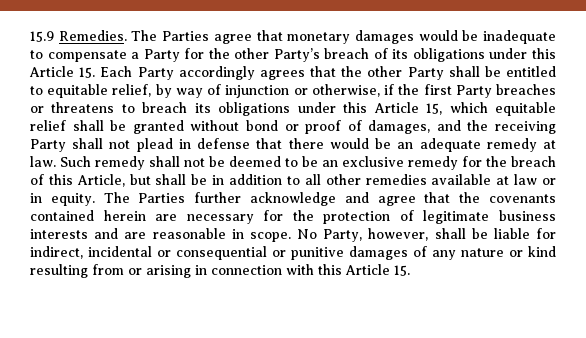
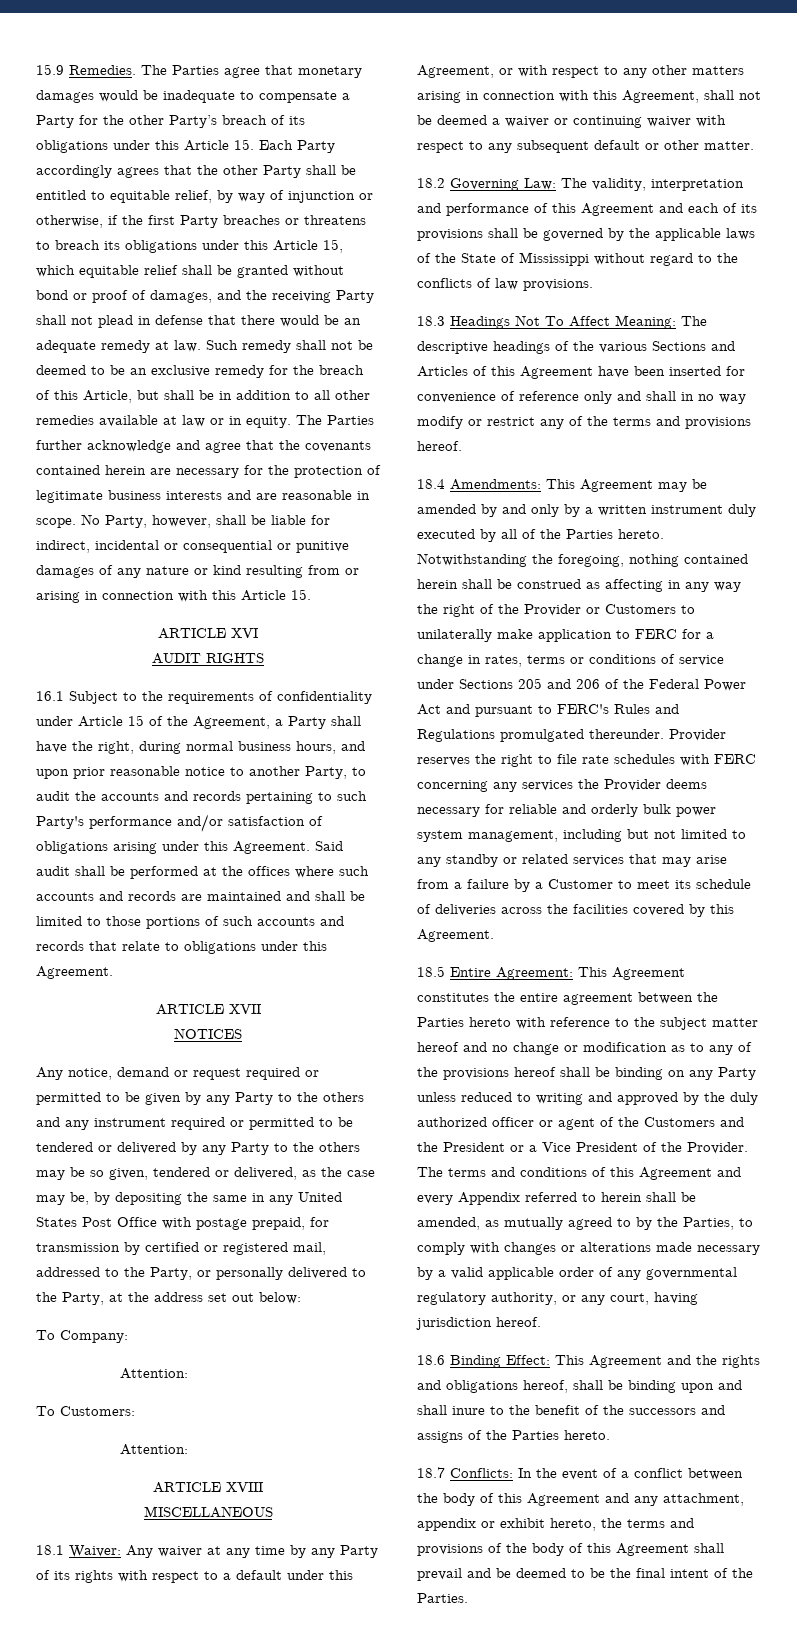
+ ARTICLE XVI
+ AUDIT RIGHTS
+ 16.1 Subject to the requirements of confidentiality under Article 15 of the Agreement, a Party shall have the right, during normal business hours, and upon prior reasonable notice to another Party, to audit the accounts and records pertaining to such Party's performance and/or satisfaction of obligations arising under this Agreement. Said audit shall be performed at the offices where such accounts and records are maintained and shall be limited to those portions of such accounts and records that relate to obligations under this Agreement.
+ ARTICLE XVII
+ NOTICES
+ Any notice, demand or request required or permitted to be given by any Party to the others and any instrument required or permitted to be tendered or delivered by any Party to the others may be so given, tendered or delivered, as the case may be, by depositing the same in any United States Post Office with postage prepaid, for transmission by certified or registered mail, addressed to the Party, or personally delivered to the Party, at the address set out below:
+ To Company:
+ Attention:
+ To Customers:
+ Attention:
+ ARTICLE XVIII
+ MISCELLANEOUS
+ 18.1 Waiver: Any waiver at any time by any Party of its rights with respect to a default under this Agreement, or with respect to any other matters arising in connection with this Agreement, shall not be deemed a waiver or continuing waiver with respect to any subsequent default or other matter.
+ 18.2 Governing Law: The validity, interpretation and performance of this Agreement and each of its provisions shall be governed by the applicable laws of the State of Mississippi without regard to the conflicts of law provisions.
+ 18.3 Headings Not To Affect Meaning: The descriptive headings of the various Sections and Articles of this Agreement have been inserted for convenience of reference only and shall in no way modify or restrict any of the terms and provisions hereof.
+ 18.4 Amendments: This Agreement may be amended by and only by a written instrument duly executed by all of the Parties hereto. Notwithstanding the foregoing, nothing contained herein shall be construed as affecting in any way the right of the Provider or Customers to unilaterally make application to FERC for a change in rates, terms or conditions of service under Sections 205 and 206 of the Federal Power Act and pursuant to FERC's Rules and Regulations promulgated thereunder. Provider reserves the right to file rate schedules with FERC concerning any services the Provider deems necessary for reliable and orderly bulk power system management, including but not limited to any standby or related services that may arise from a failure by a Customer to meet its schedule of deliveries across the facilities covered by this Agreement.
+ 18.5 Entire Agreement: This Agreement constitutes the entire agreement between the Parties hereto with reference to the subject matter hereof and no change or modification as to any of the provisions hereof shall be binding on any Party unless reduced to writing and approved by the duly authorized officer or agent of the Customers and the President or a Vice President of the Provider. The terms and conditions of this Agreement and every Appendix referred to herein shall be amended, as mutually agreed to by the Parties, to comply with changes or alterations made necessary by a valid applicable order of any governmental regulatory authority, or any court, having jurisdiction hereof.
+ 18.6 Binding Effect: This Agreement and the rights and obligations hereof, shall be binding upon and shall inure to the benefit of the successors and assigns of the Parties hereto.
+ 18.7 Conflicts: In the event of a conflict between the body of this Agreement and any attachment, appendix or exhibit hereto, the terms and provisions of the body of this Agreement shall prevail and be deemed to be the final intent of the Parties.

